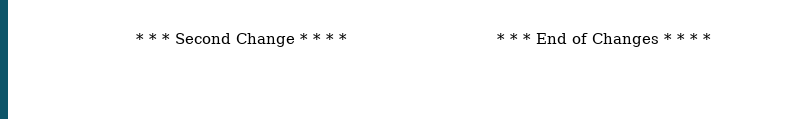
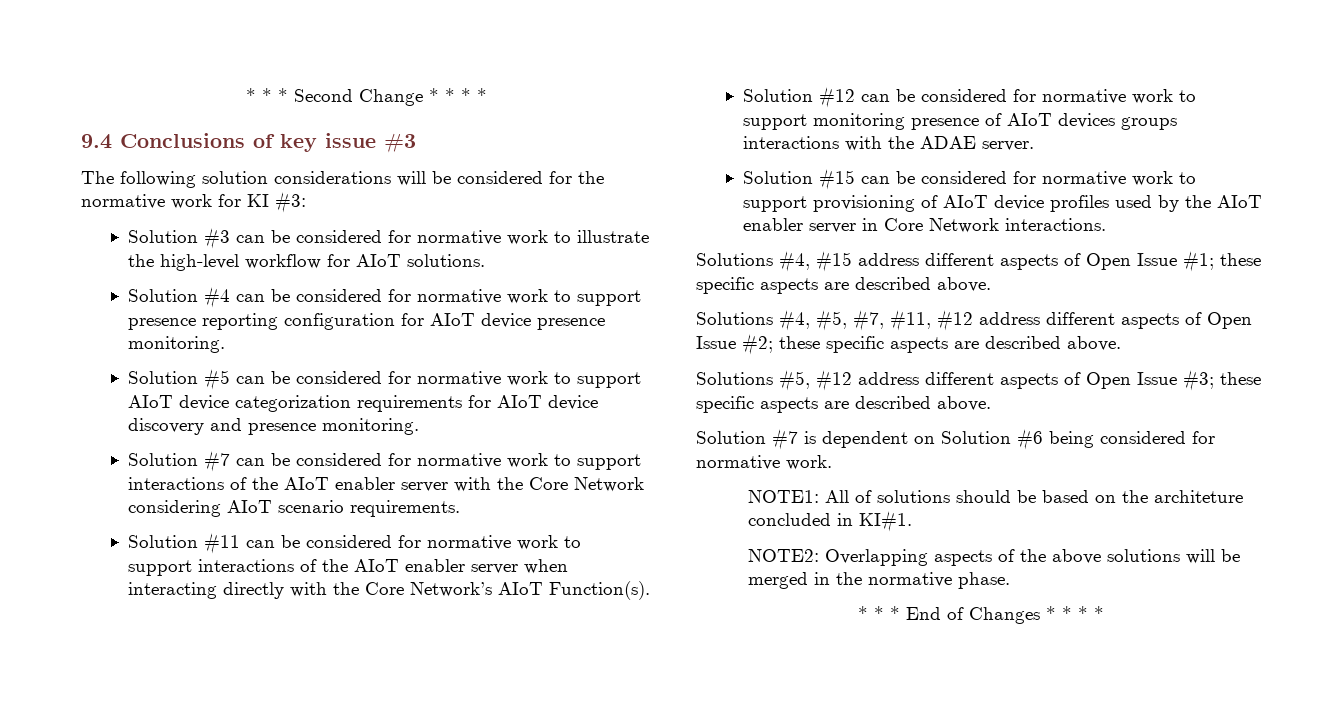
+ 9.4 Conclusions of key issue #3
+ The following solution considerations will be considered for the normative work for KI #3:
+ Solution #3 can be considered for normative work to illustrate the high-level workflow for AIoT solutions.
+ Solution #4 can be considered for normative work to support presence reporting configuration for AIoT device presence monitoring.
+ Solution #5 can be considered for normative work to support AIoT device categorization requirements for AIoT device discovery and presence monitoring.
+ Solution #7 can be considered for normative work to support interactions of the AIoT enabler server with the Core Network considering AIoT scenario requirements.
+ Solution #11 can be considered for normative work to support interactions of the AIoT enabler server when interacting directly with the Core Network’s AIoT Function(s).
+ Solution #12 can be considered for normative work to support monitoring presence of AIoT devices groups interactions with the ADAE server.
+ Solution #15 can be considered for normative work to support provisioning of AIoT device profiles used by the AIoT enabler server in Core Network interactions.
+ Solutions #4, #15 address different aspects of Open Issue #1; these specific aspects are described above.
+ Solutions #4, #5, #7, #11, #12 address different aspects of Open Issue #2; these specific aspects are described above.
+ Solutions #5, #12 address different aspects of Open Issue #3; these specific aspects are described above.
+ Solution #7 is dependent on Solution #6 being considered for normative work.
+ NOTE1: All of solutions should be based on the architeture concluded in KI#1.
+ NOTE2: Overlapping aspects of the above solutions will be merged in the normative phase.

